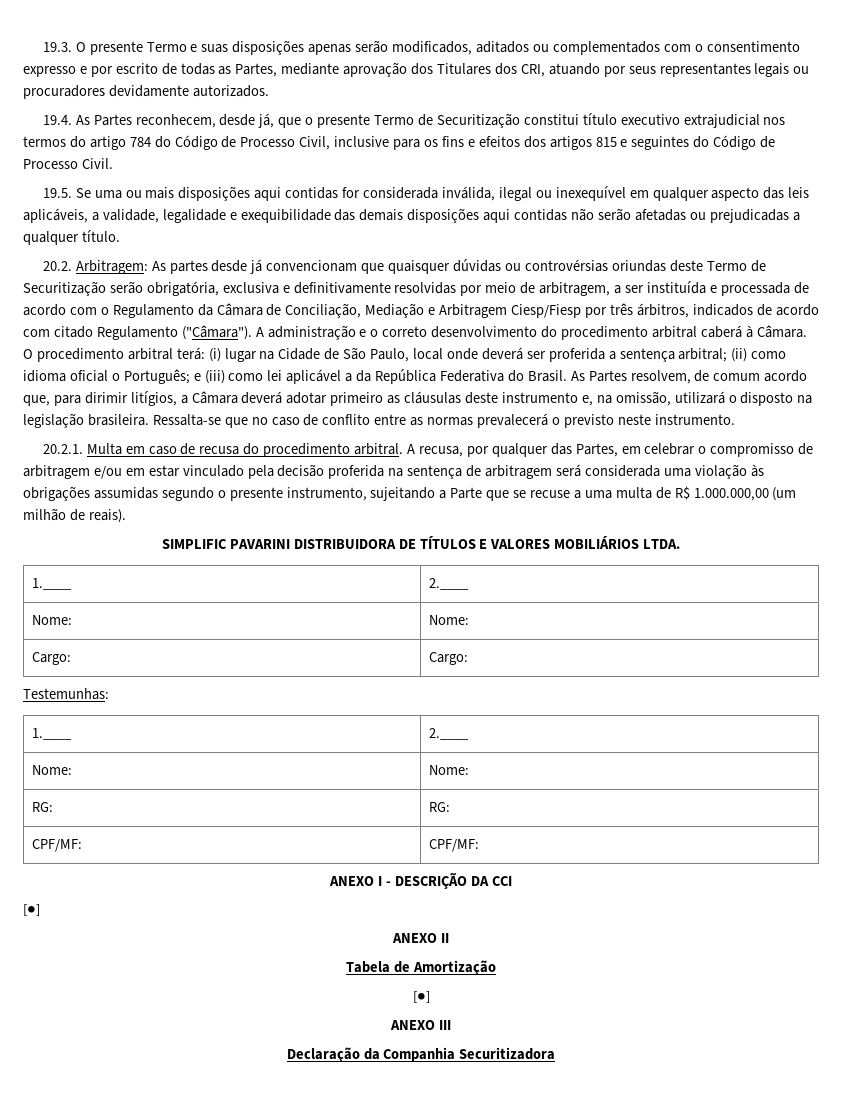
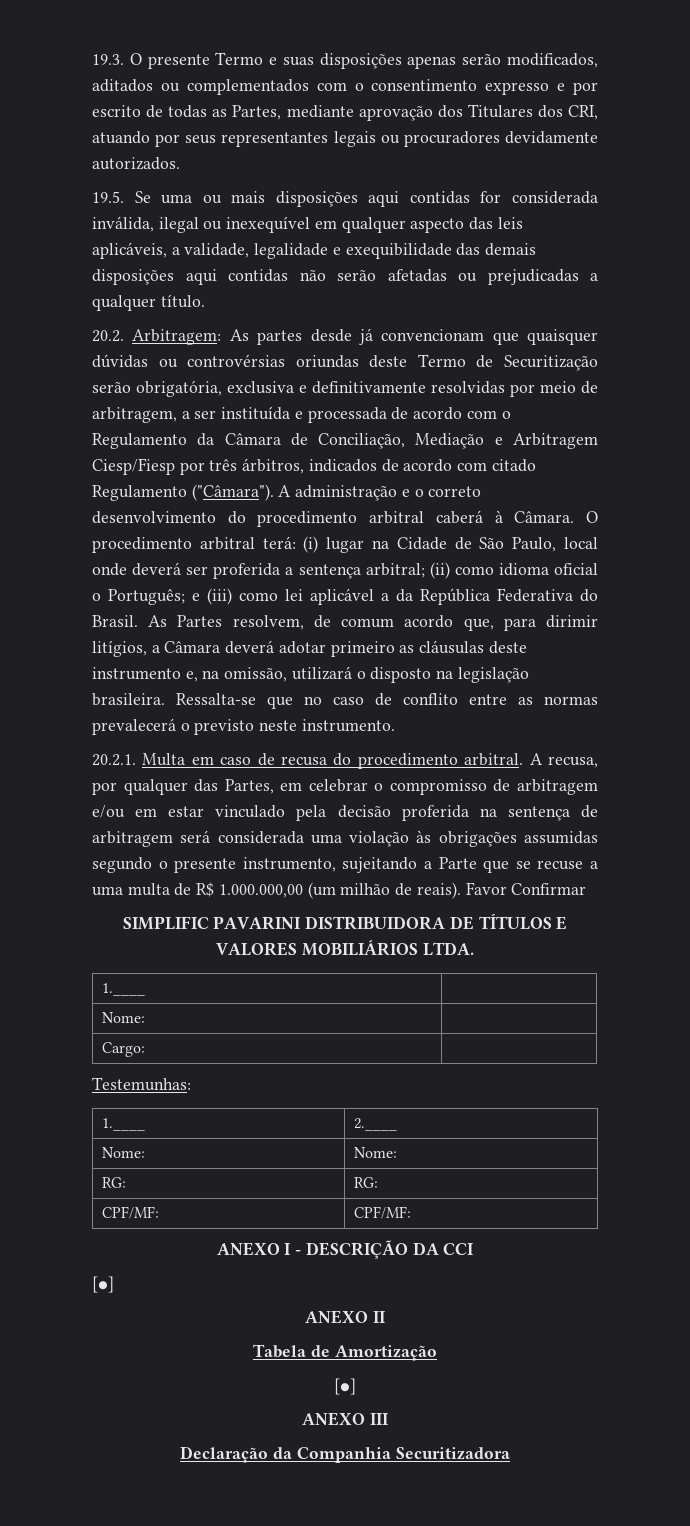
- 19.4. As Partes reconhecem, desde já, que o presente Termo de Securitização constitui título executivo extrajudicial nos termos do artigo 784 do Código de Processo Civil, inclusive para os fins e efeitos dos artigos 815 e seguintes do Código de Processo Civil.
+ Favor Confirmar
  SIMPLIFIC PAVARINI DISTRIBUIDORA DE TÍTULOS E VALORES MOBILIÁRIOS LTDA.
- 1.____ | 2.____
- Nome: | Nome:
+ 1.____ |
+ Nome: |
- Cargo: | Cargo:
+ Cargo: |

